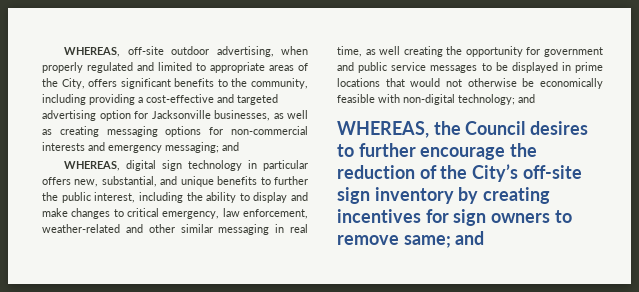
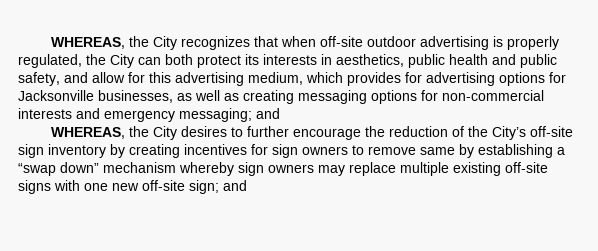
- WHEREAS, off-site outdoor advertising, when properly regulated and limited to appropriate areas of the City, offers significant benefits to the community, including providing a cost-effective and targeted advertising option for Jacksonville businesses, as well as creating messaging options for non-commercial interests and emergency messaging; and
+ WHEREAS, the City recognizes that when off-site outdoor advertising is properly regulated, the City can both protect its interests in aesthetics, public health and public safety, and allow for this advertising medium, which provides for advertising options for Jacksonville businesses, as well as creating messaging options for non-commercial interests and emergency messaging; and
- WHEREAS, digital sign technology in particular offers new, substantial, and unique benefits to further the public interest, including the ability to display and make changes to critical emergency, law enforcement, weather-related and other similar messaging in real time, as well creating the opportunity for government and public service messages to be displayed in prime locations that would not otherwise be economically feasible with non-digital technology; and
- WHEREAS, the Council desires to further encourage the reduction of the City’s off-site sign inventory by creating incentives for sign owners to remove same; and
+ WHEREAS, the City desires to further encourage the reduction of the City’s off-site sign inventory by creating incentives for sign owners to remove same by establishing a “swap down” mechanism whereby sign owners may replace multiple existing off-site signs with one new off-site sign; and

